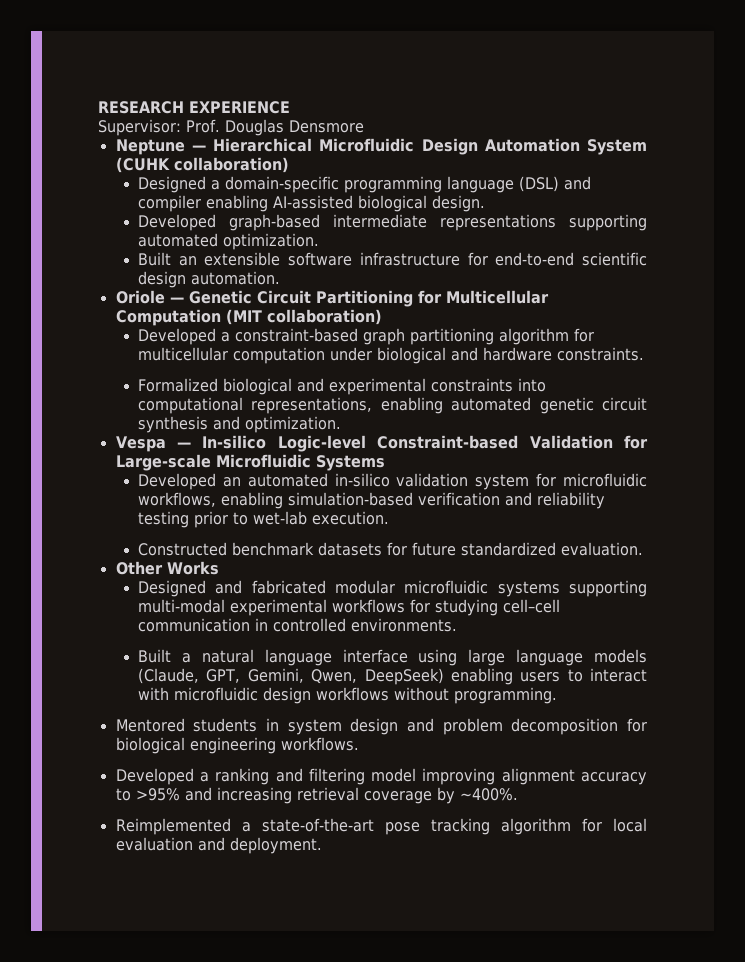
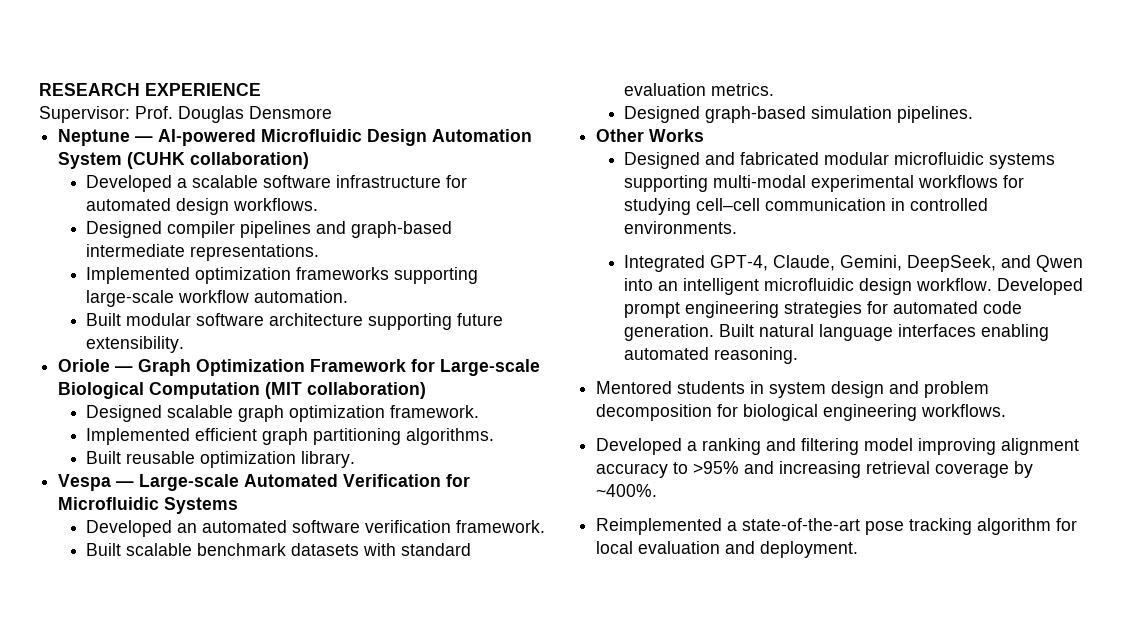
- Neptune — Hierarchical Microfluidic Design Automation System (CUHK collaboration)
+ Neptune — AI-powered Microfluidic Design Automation System (CUHK collaboration)
- Designed a domain-specific programming language (DSL) and compiler enabling AI-assisted biological design.
- Developed graph-based intermediate representations supporting automated optimization.
- Built an extensible software infrastructure for end-to-end scientific design automation.
- Oriole — Genetic Circuit Partitioning for Multicellular Computation (MIT collaboration)
- Developed a constraint-based graph partitioning algorithm for multicellular computation under biological and hardware constraints.
- Formalized biological and experimental constraints into computational representations, enabling automated genetic circuit synthesis and optimization.
- Vespa — In-silico Logic-level Constraint-based Validation for Large-scale Microfluidic Systems
+ Developed a scalable software infrastructure for automated design workflows.
+ Designed compiler pipelines and graph-based intermediate representations.
+ Implemented optimization frameworks supporting large-scale workflow automation.
+ Built modular software architecture supporting future extensibility.
+ Oriole — Graph Optimization Framework for Large-scale Biological Computation (MIT collaboration)
+ Designed scalable graph optimization framework.
+ Implemented efficient graph partitioning algorithms.
+ Built reusable optimization library.
+ Vespa — Large-scale Automated Verification for Microfluidic Systems
- Developed an automated in-silico validation system for microfluidic workflows, enabling simulation-based verification and reliability testing prior to wet-lab execution.
- Constructed benchmark datasets for future standardized evaluation.
+ Developed an automated software verification framework.
+ Built scalable benchmark datasets with standard evaluation metrics.
+ Designed graph-based simulation pipelines.
- Built a natural language interface using large language models (Claude, GPT, Gemini, Qwen, DeepSeek) enabling users to interact with microfluidic design workflows without programming.
+ Integrated GPT-4, Claude, Gemini, DeepSeek, and Qwen into an intelligent microfluidic design workflow. Developed prompt engineering strategies for automated code generation. Built natural language interfaces enabling automated reasoning.

